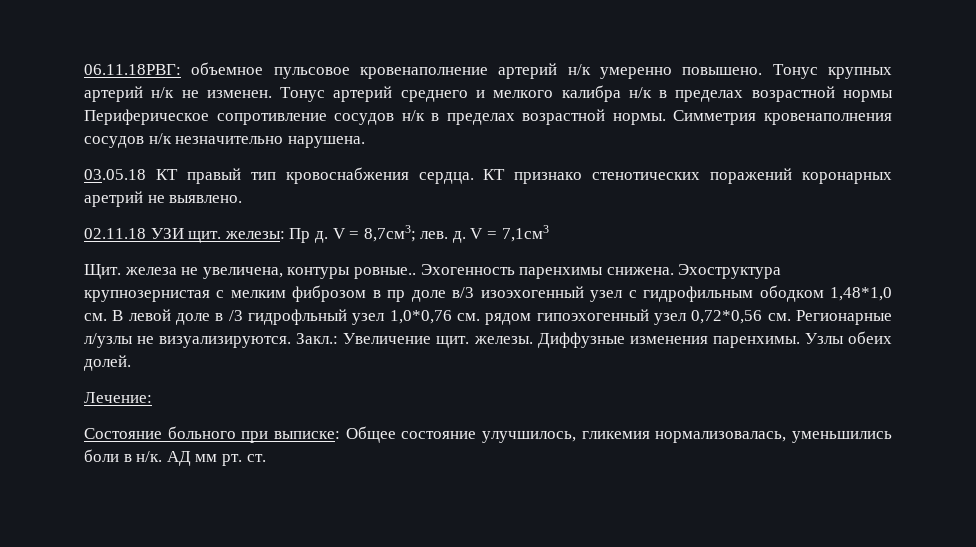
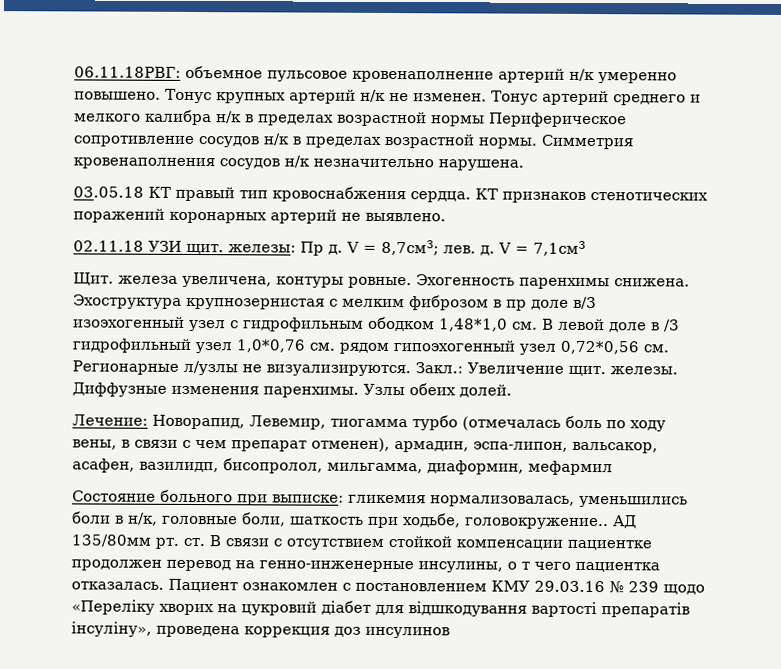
- КТ признако стенотических поражений коронарных аретрий не выявлено.
+ КТ признаков стенотических поражений коронарных артерий не выявлено.
- Щит. железа не увеличена, контуры ровные..
+ Щит. железа увеличена, контуры ровные.
- Эхоструктура крупнозернистая с мелким фиброзом в пр доле в/3 изоэхогенный узел с гидрофильным ободком 1,48*1,0 см. В левой доле в /3 гидрофльный узел 1,0*0,76 см. рядом гипоэхогенный узел 0,72*0,56 см. Регионарные л/узлы не визуализируются.
+ Эхоструктура крупнозернистая с мелким фиброзом в пр доле в/3 изоэхогенный узел с гидрофильным ободком 1,48*1,0 см. В левой доле в /3 гидрофильный узел 1,0*0,76 см. рядом гипоэхогенный узел 0,72*0,56 см. Регионарные л/узлы не визуализируются.
- Лечение:
+ Лечение: Новорапид, Левемир, тиогамма турбо (отмечалась боль по ходу вены, в связи с чем препарат отменен), армадин, эспа-липон, вальсакор, асафен, вазилидп, бисопролол, мильгамма, диаформин, мефармил
- Состояние больного при выписке: Общее состояние улучшилось, гликемия нормализовалась, уменьшились боли в н/к. АД мм рт. ст.
+ Состояние больного при выписке: гликемия нормализовалась, уменьшились боли в н/к, головные боли, шаткость при ходьбе, головокружение.. АД 135/80мм рт. ст. В связи с отсутствием стойкой компенсации пациентке продолжен перевод на генно-инженерные инсулины, о т чего пациентка отказалась. Пациент ознакомлен с постановлением КМУ 29.03.16 № 239 щодо «Перелiку хворих на цукровий дiабет для вiдшкодування вартостi препаратiв iнсулiну», проведена коррекция доз инсулинов

